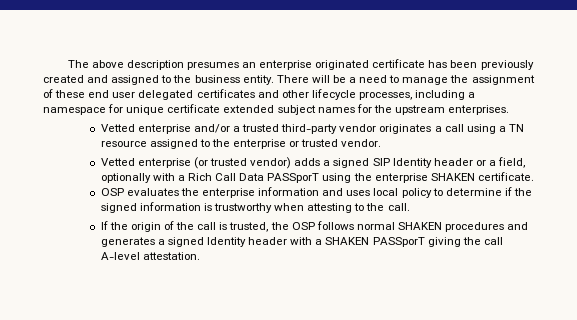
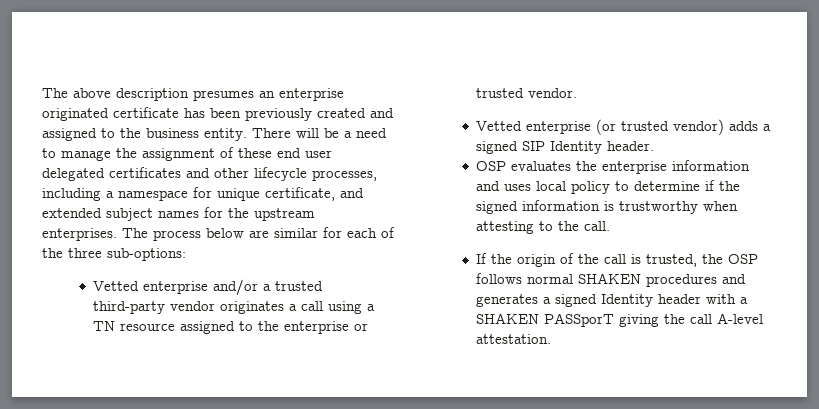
- There will be a need to manage the assignment of these end user delegated certificates and other lifecycle processes, including a namespace for unique certificate extended subject names for the upstream enterprises.
+ There will be a need to manage the assignment of these end user delegated certificates and other lifecycle processes, including a namespace for unique certificate, and extended subject names for the upstream enterprises. The process below are similar for each of the three sub-options:
- Vetted enterprise (or trusted vendor) adds a signed SIP Identity header or a field, optionally with a Rich Call Data PASSporT using the enterprise SHAKEN certificate.
+ Vetted enterprise (or trusted vendor) adds a signed SIP Identity header.

